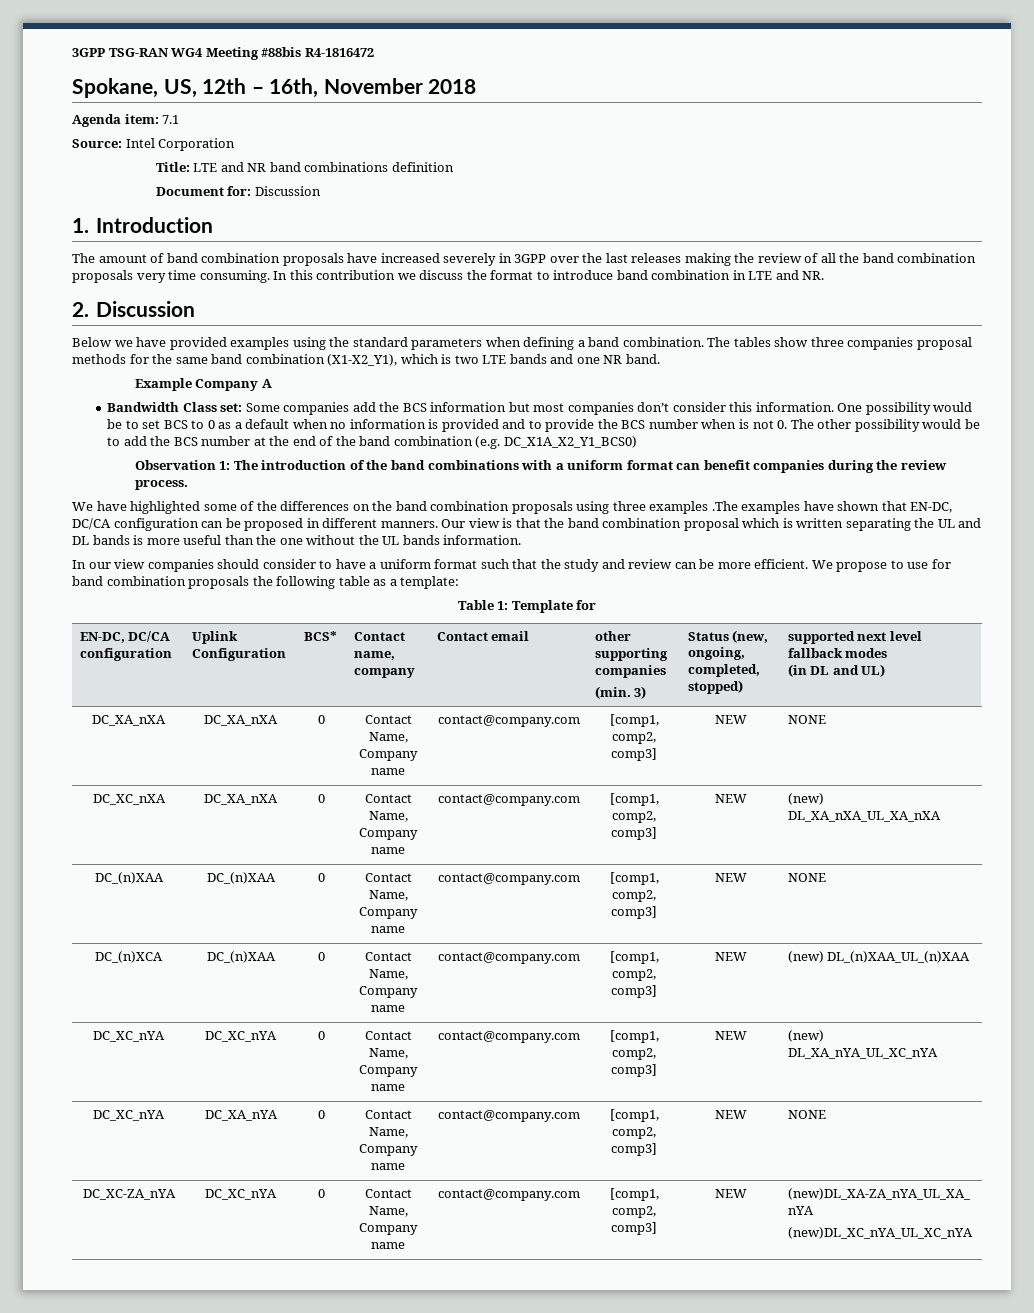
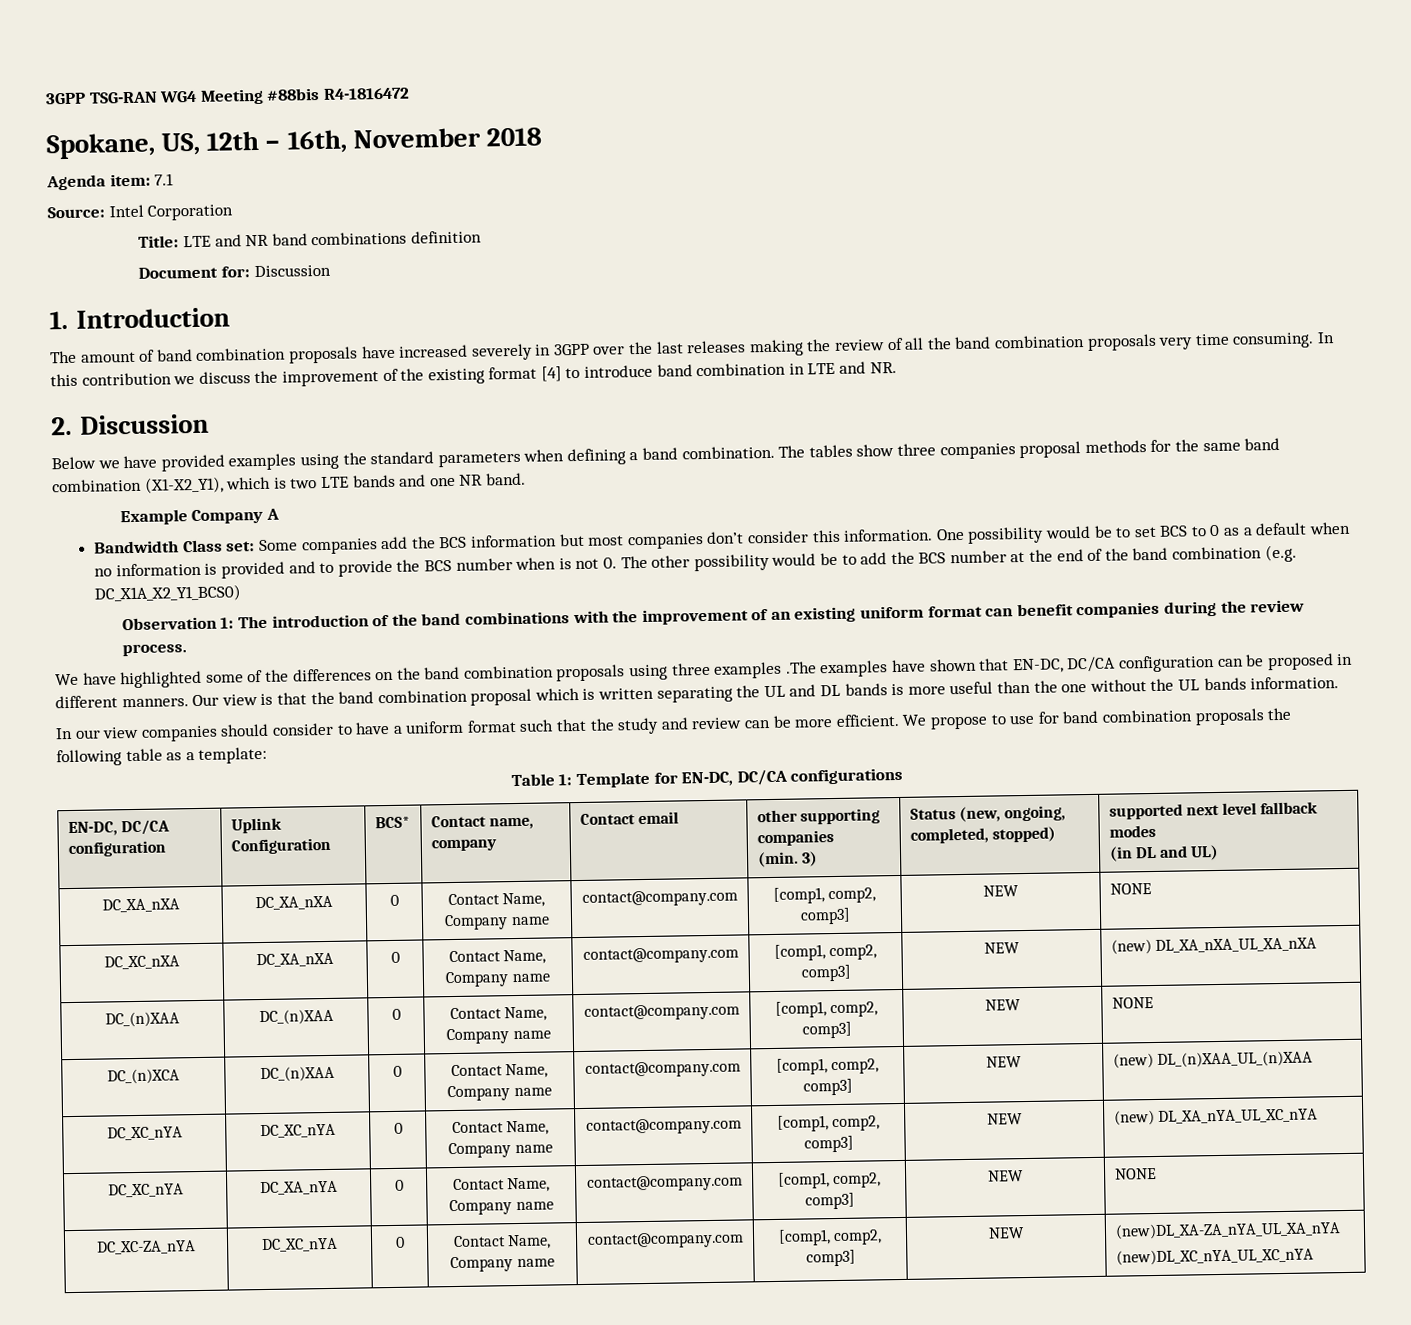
- In this contribution we discuss the format to introduce band combination in LTE and NR.
+ In this contribution we discuss the improvement of the existing format [4] to introduce band combination in LTE and NR.
- Observation 1: The introduction of the band combinations with a uniform format can benefit companies during the review process.
+ Observation 1: The introduction of the band combinations with the improvement of an existing uniform format can benefit companies during the review process.
- Table 1: Template for
+ Table 1: Template for EN-DC, DC/CA configurations

